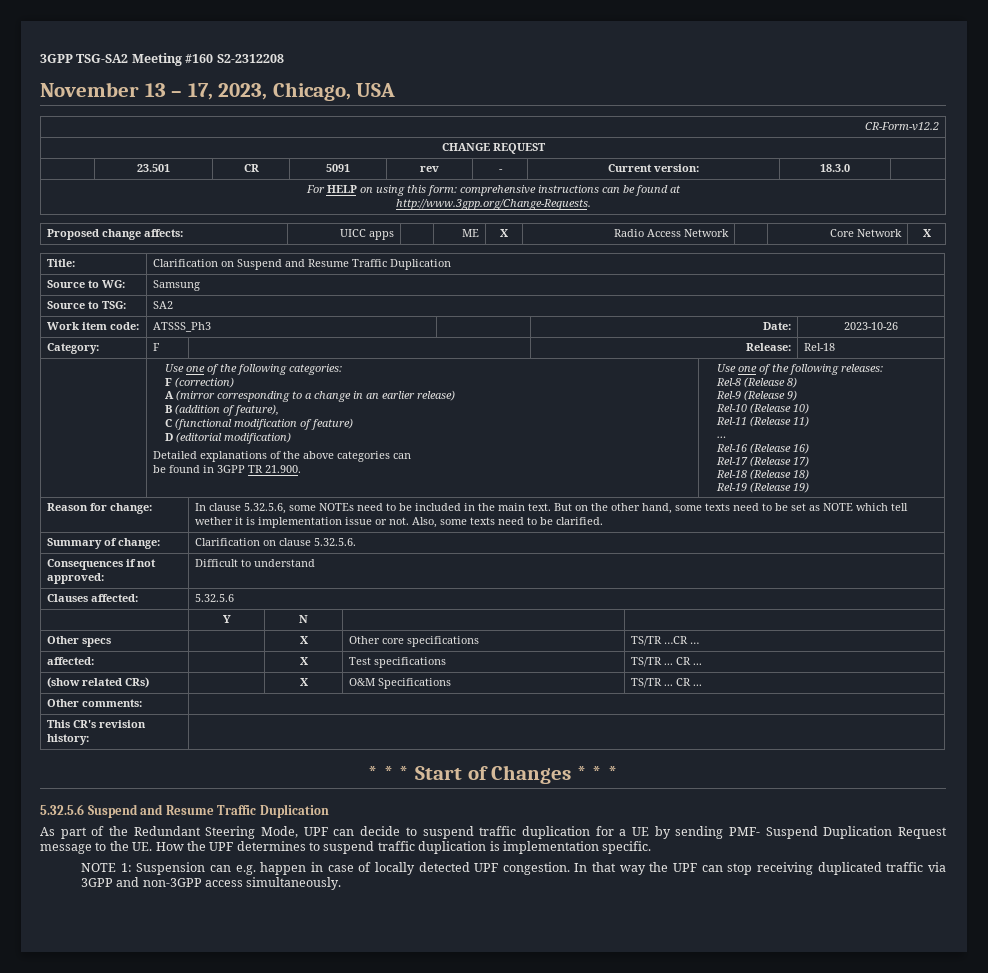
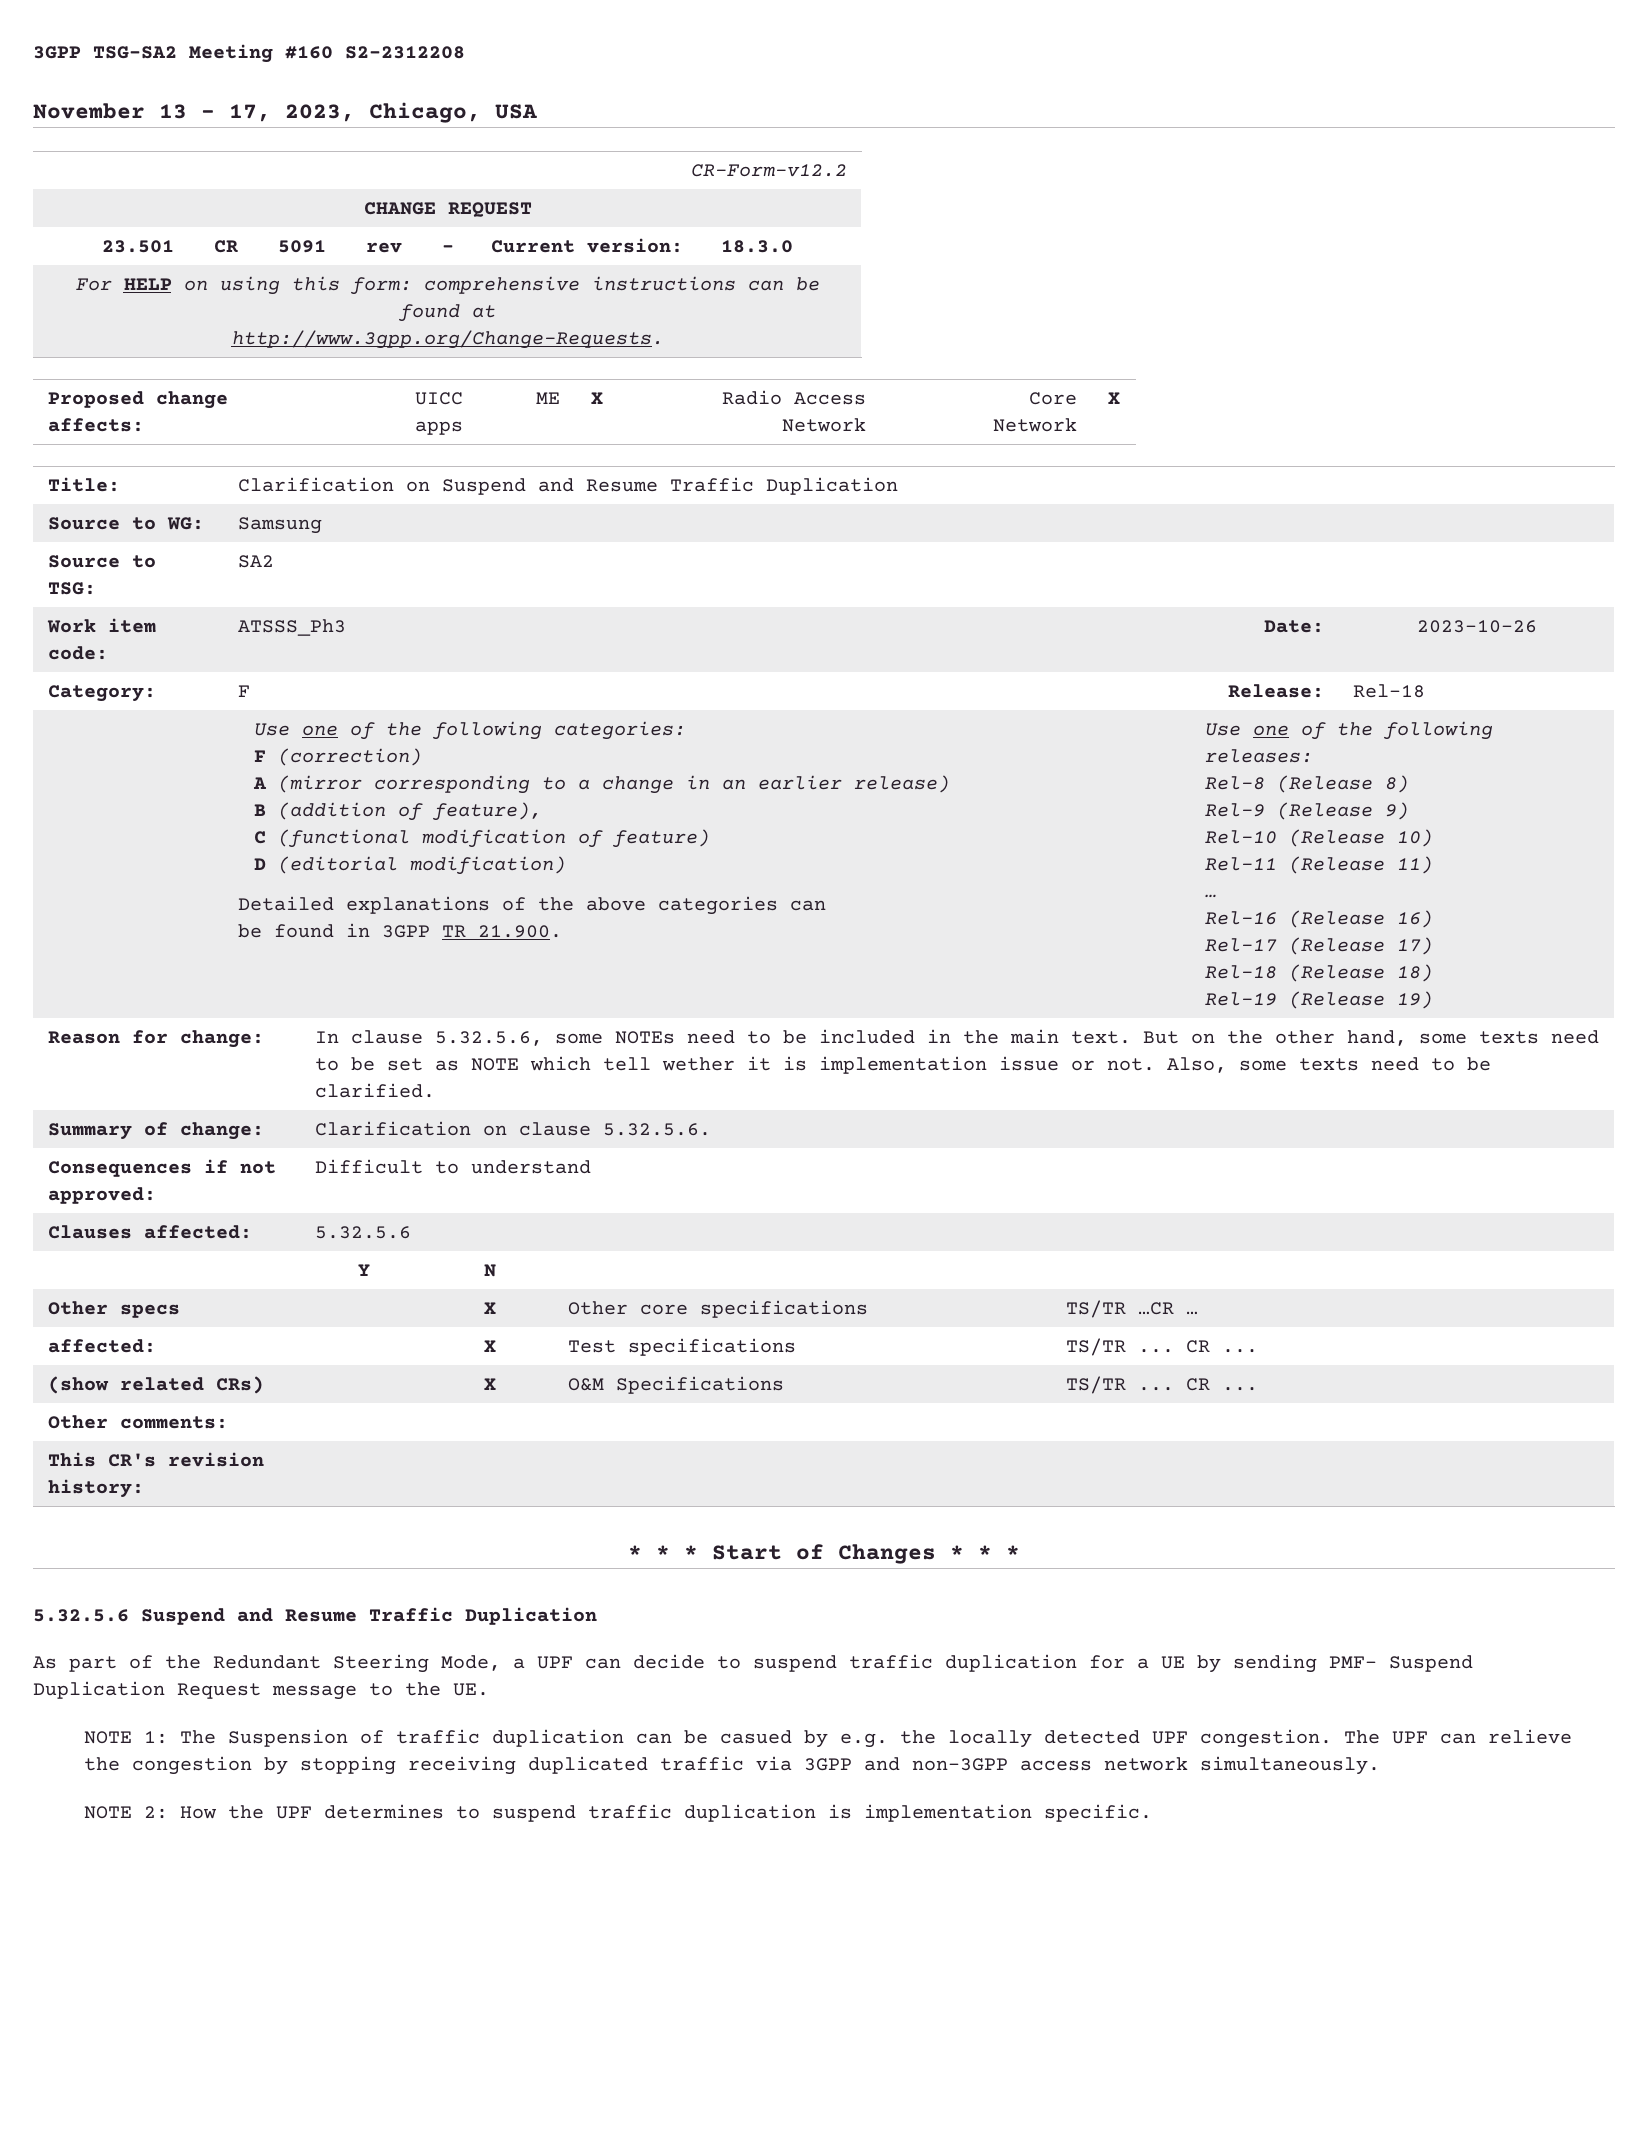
- As part of the Redundant Steering Mode, UPF can decide to suspend traffic duplication for a UE by sending PMF- Suspend Duplication Request message to the UE. How the UPF determines to suspend traffic duplication is implementation specific.
+ As part of the Redundant Steering Mode, a UPF can decide to suspend traffic duplication for a UE by sending PMF- Suspend Duplication Request message to the UE.
+ NOTE 1: The Suspension of traffic duplication can be casued by e.g. the locally detected UPF congestion. The UPF can relieve the congestion by stopping receiving duplicated traffic via 3GPP and non-3GPP access network simultaneously.
+ NOTE 2: How the UPF determines to suspend traffic duplication is implementation specific.
- NOTE 1: Suspension can e.g. happen in case of locally detected UPF congestion. In that way the UPF can stop receiving duplicated traffic via 3GPP and non-3GPP access simultaneously.

